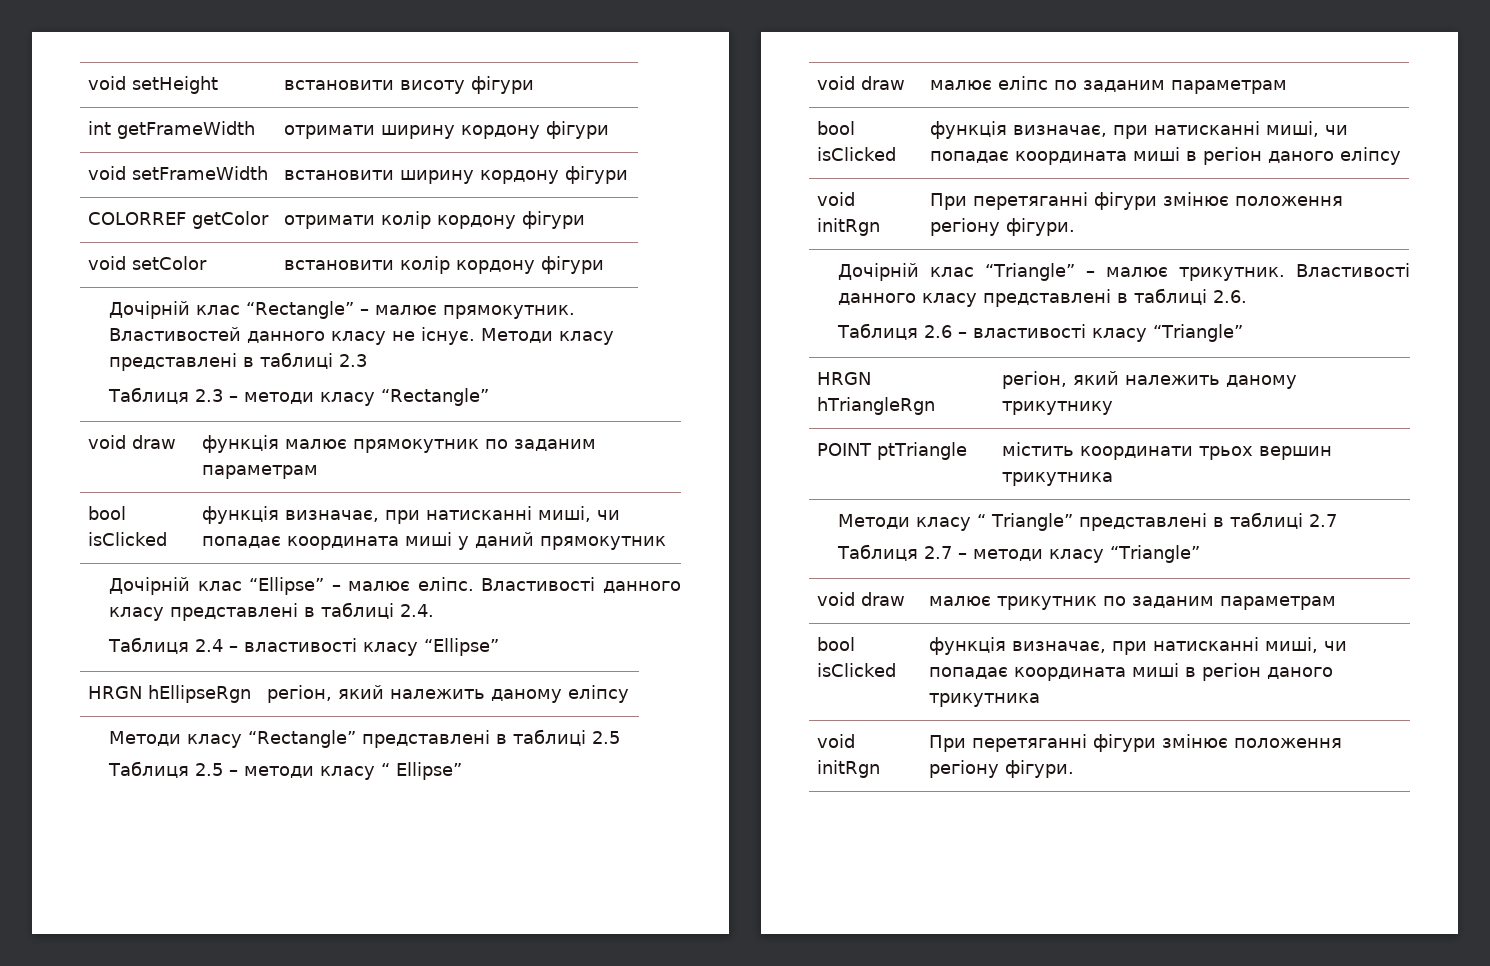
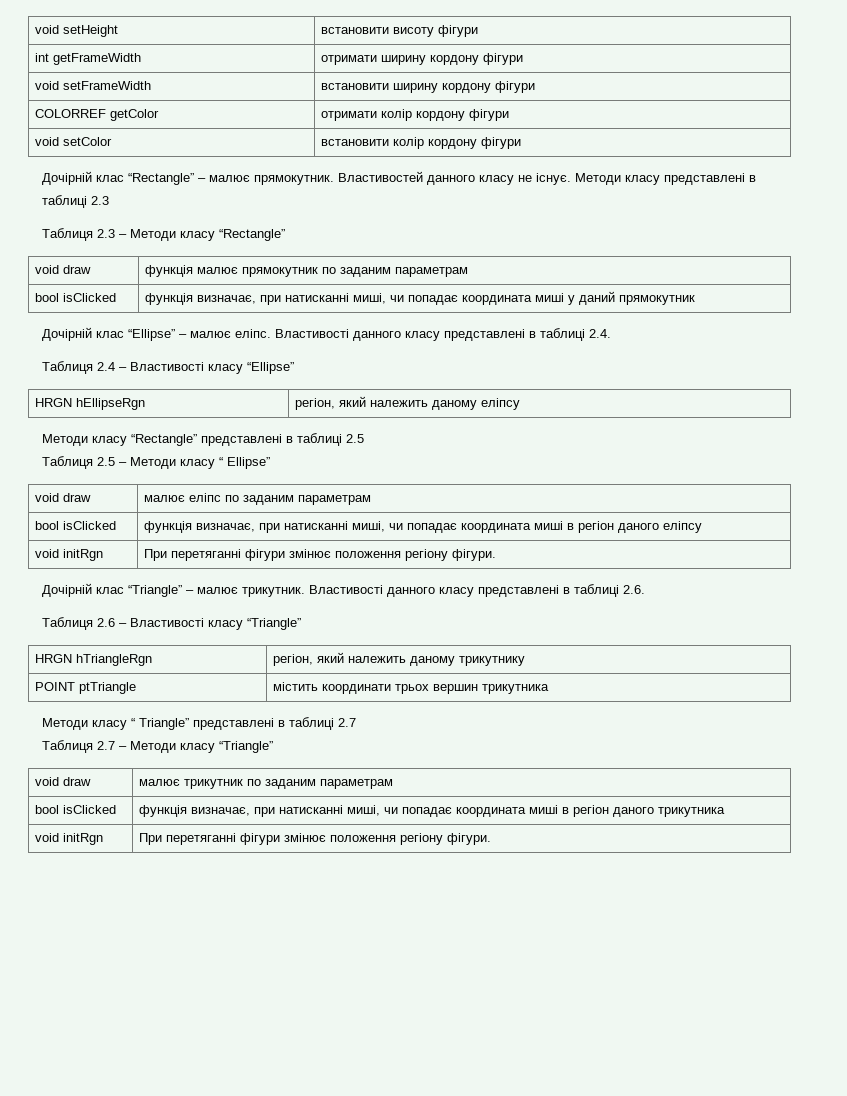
- Таблиця 2.3 – методи класу “Rectangle”
+ Таблиця 2.3 – Методи класу “Rectangle”
- Таблиця 2.4 – властивості класу “Ellipse”
+ Таблиця 2.4 – Властивості класу “Ellipse”
- Таблиця 2.5 – методи класу “ Ellipse”
+ Таблиця 2.5 – Методи класу “ Ellipse”
- Таблиця 2.6 – властивості класу “Triangle”
+ Таблиця 2.6 – Властивості класу “Triangle”
- Таблиця 2.7 – методи класу “Triangle”
+ Таблиця 2.7 – Методи класу “Triangle”

